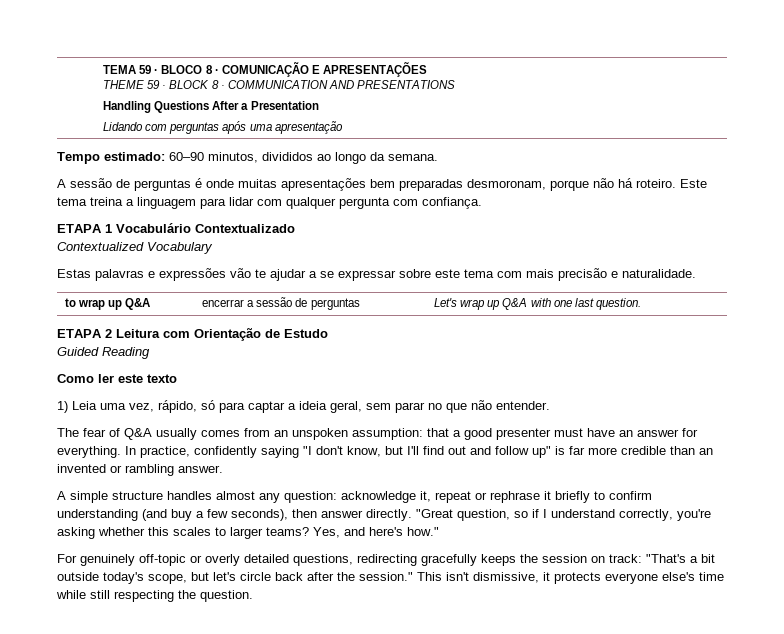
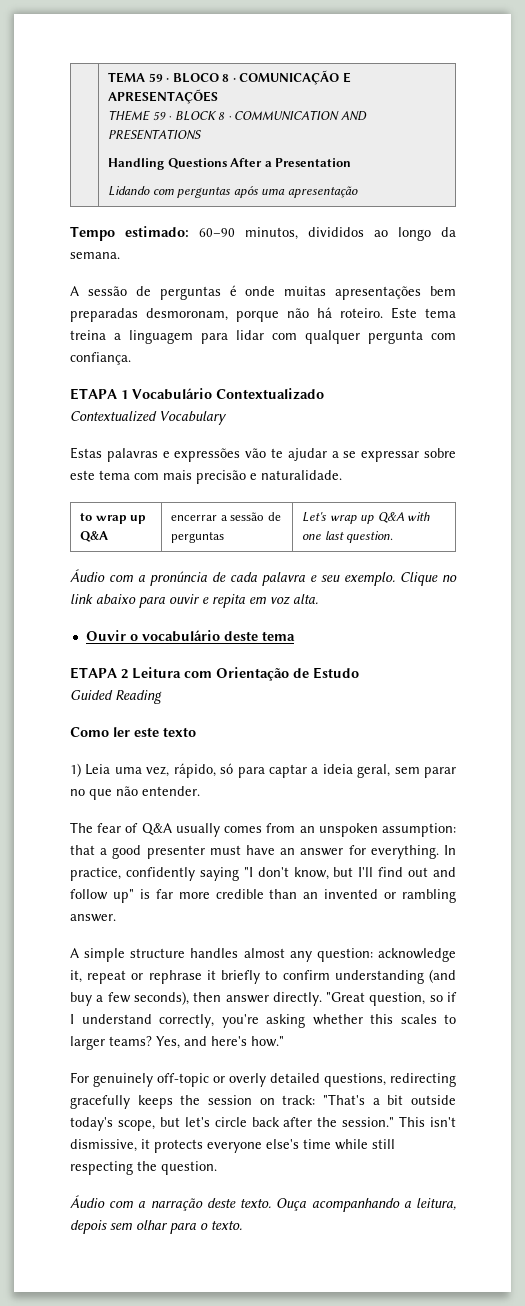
+ Áudio com a pronúncia de cada palavra e seu exemplo. Clique no link abaixo para ouvir e repita em voz alta.
+ Ouvir o vocabulário deste tema
+ Áudio com a narração deste texto. Ouça acompanhando a leitura, depois sem olhar para o texto.

